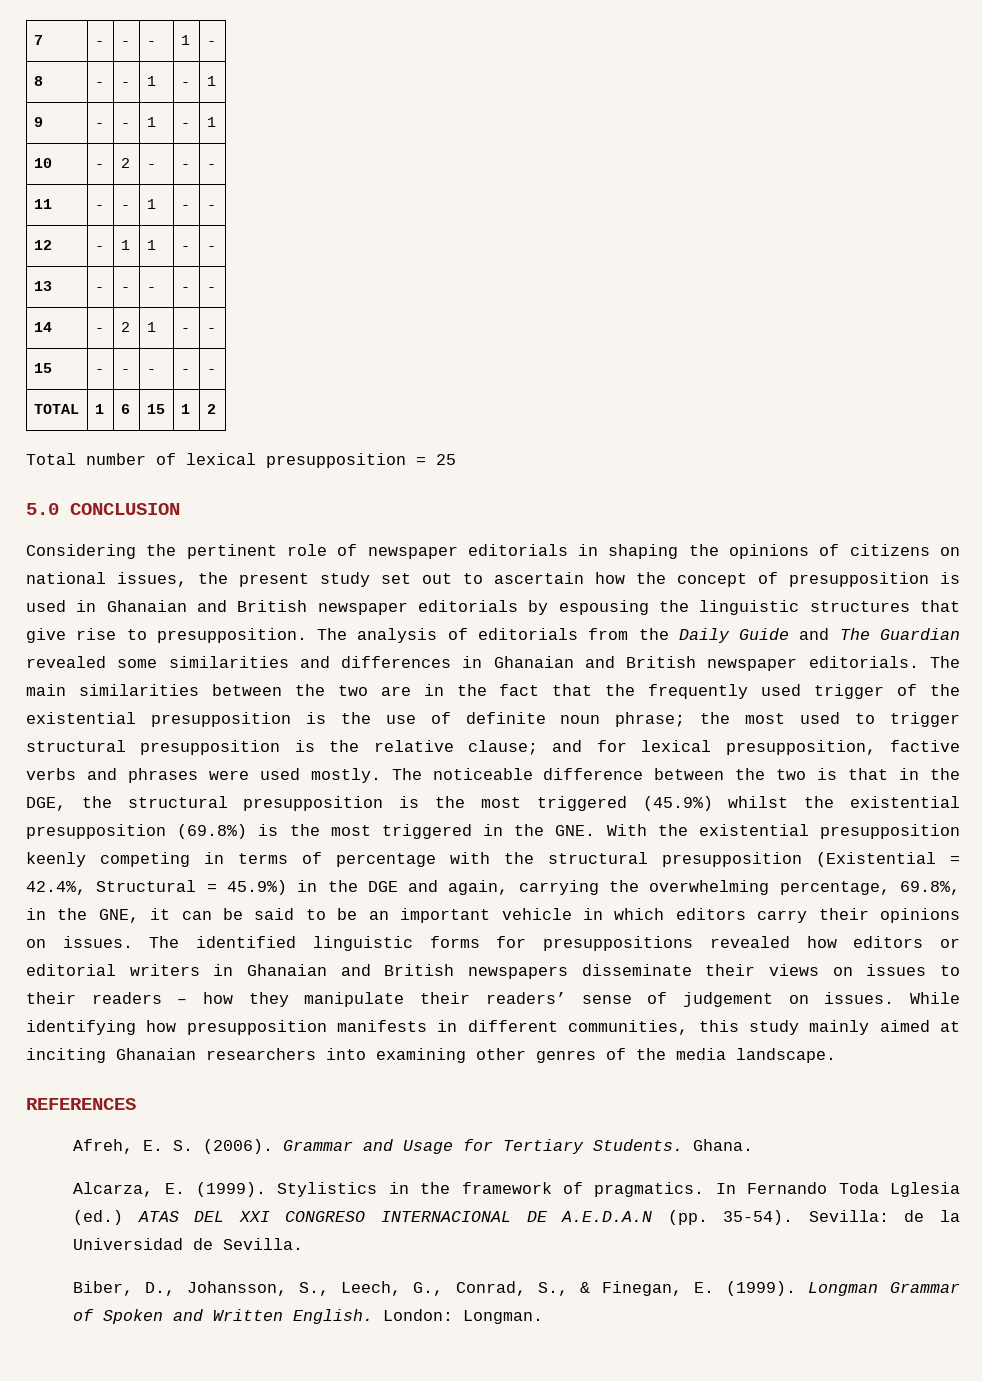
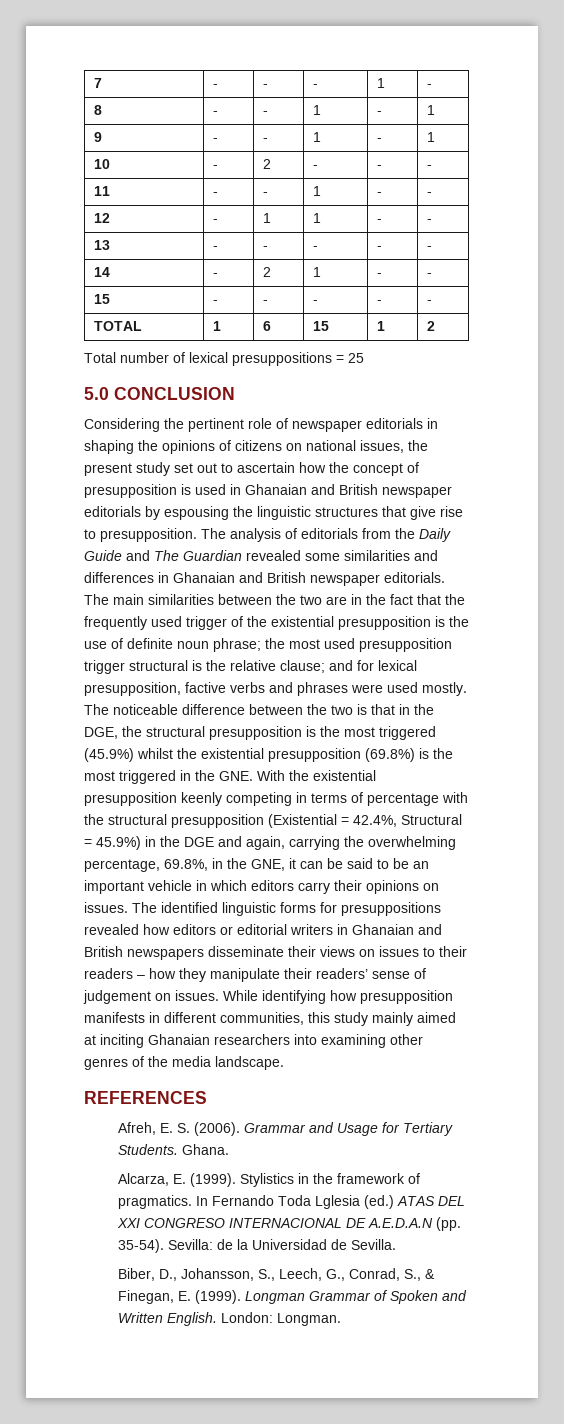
- Total number of lexical presupposition = 25
+ Total number of lexical presuppositions = 25
- The main similarities between the two are in the fact that the frequently used trigger of the existential presupposition is the use of definite noun phrase; the most used to trigger structural presupposition is the relative clause; and for lexical presupposition, factive verbs and phrases were used mostly.
+ The main similarities between the two are in the fact that the frequently used trigger of the existential presupposition is the use of definite noun phrase; the most used presupposition trigger structural is the relative clause; and for lexical presupposition, factive verbs and phrases were used mostly.

